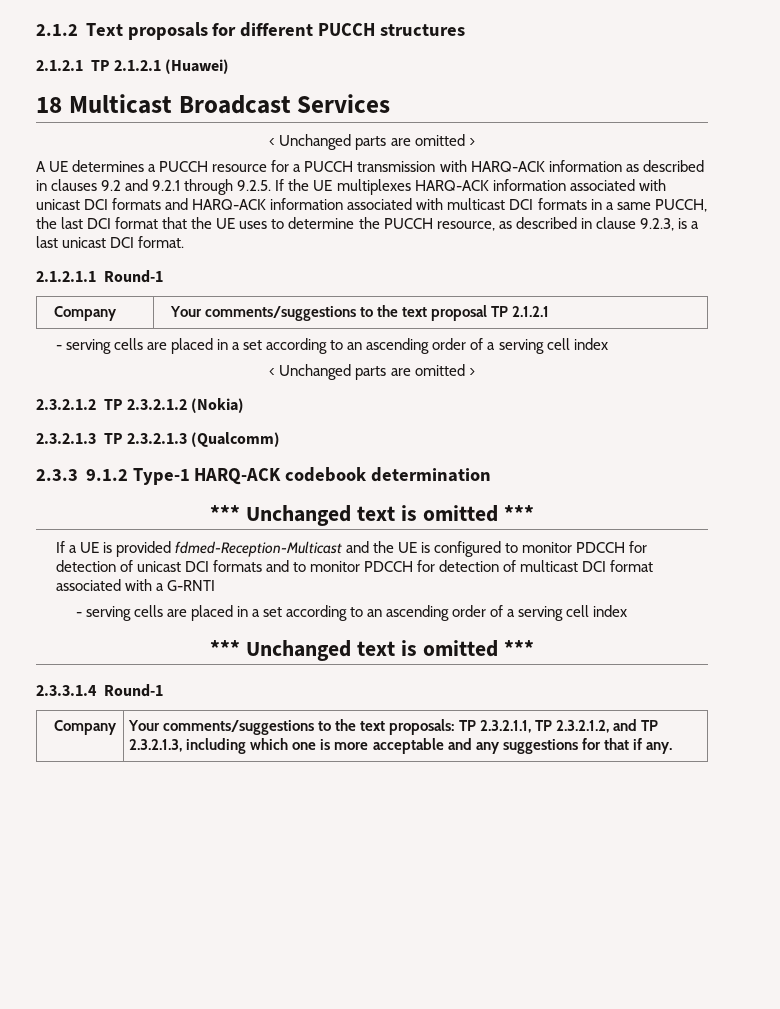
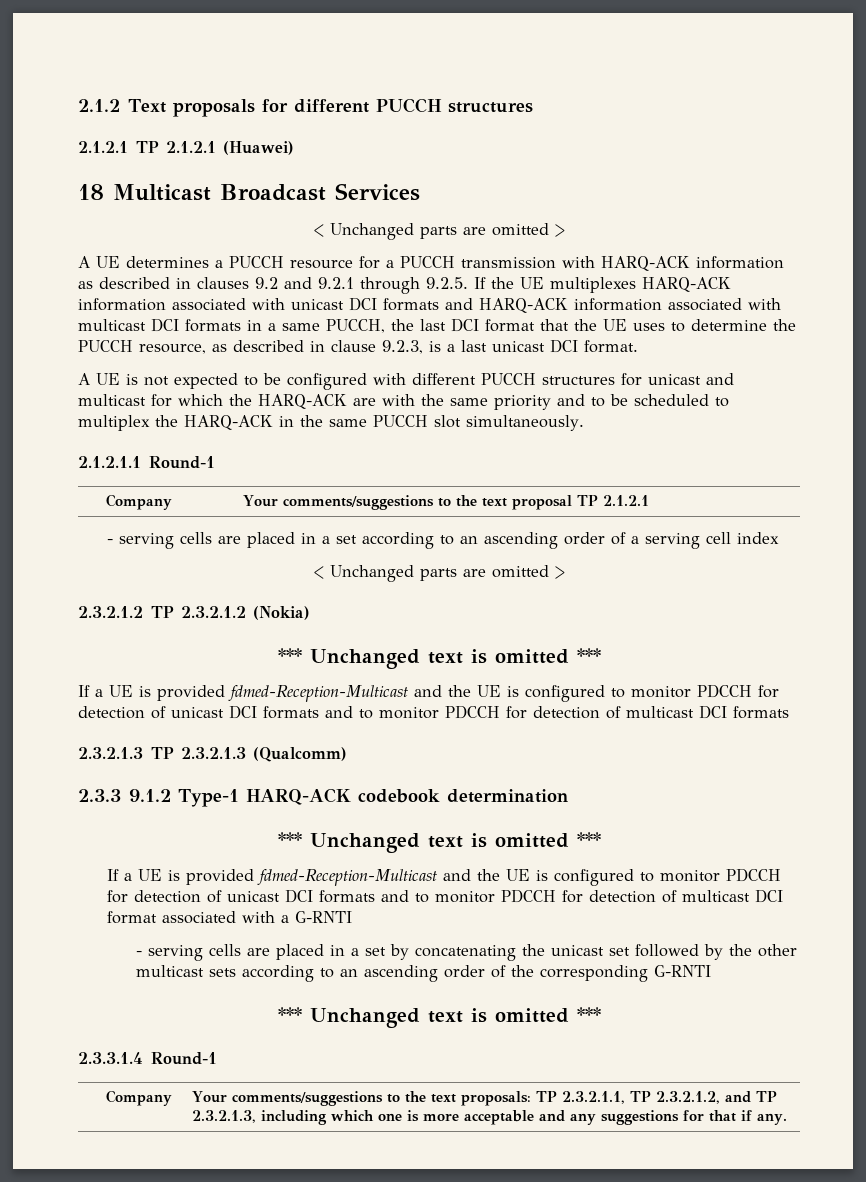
+ A UE is not expected to be configured with different PUCCH structures for unicast and multicast for which the HARQ-ACK are with the same priority and to be scheduled to multiplex the HARQ-ACK in the same PUCCH slot simultaneously.
  2.3.2.1.2 TP 2.3.2.1.2 (Nokia)
+ *** Unchanged text is omitted ***
+ If a UE is provided fdmed-Reception-Multicast and the UE is configured to monitor PDCCH for detection of unicast DCI formats and to monitor PDCCH for detection of multicast DCI formats
  If a UE is provided fdmed-Reception-Multicast and the UE is configured to monitor PDCCH for detection of unicast DCI formats and to monitor PDCCH for detection of multicast DCI format associated with a G-RNTI
- - serving cells are placed in a set according to an ascending order of a serving cell index
+ - serving cells are placed in a set by concatenating the unicast set followed by the other multicast sets according to an ascending order of the corresponding G-RNTI

